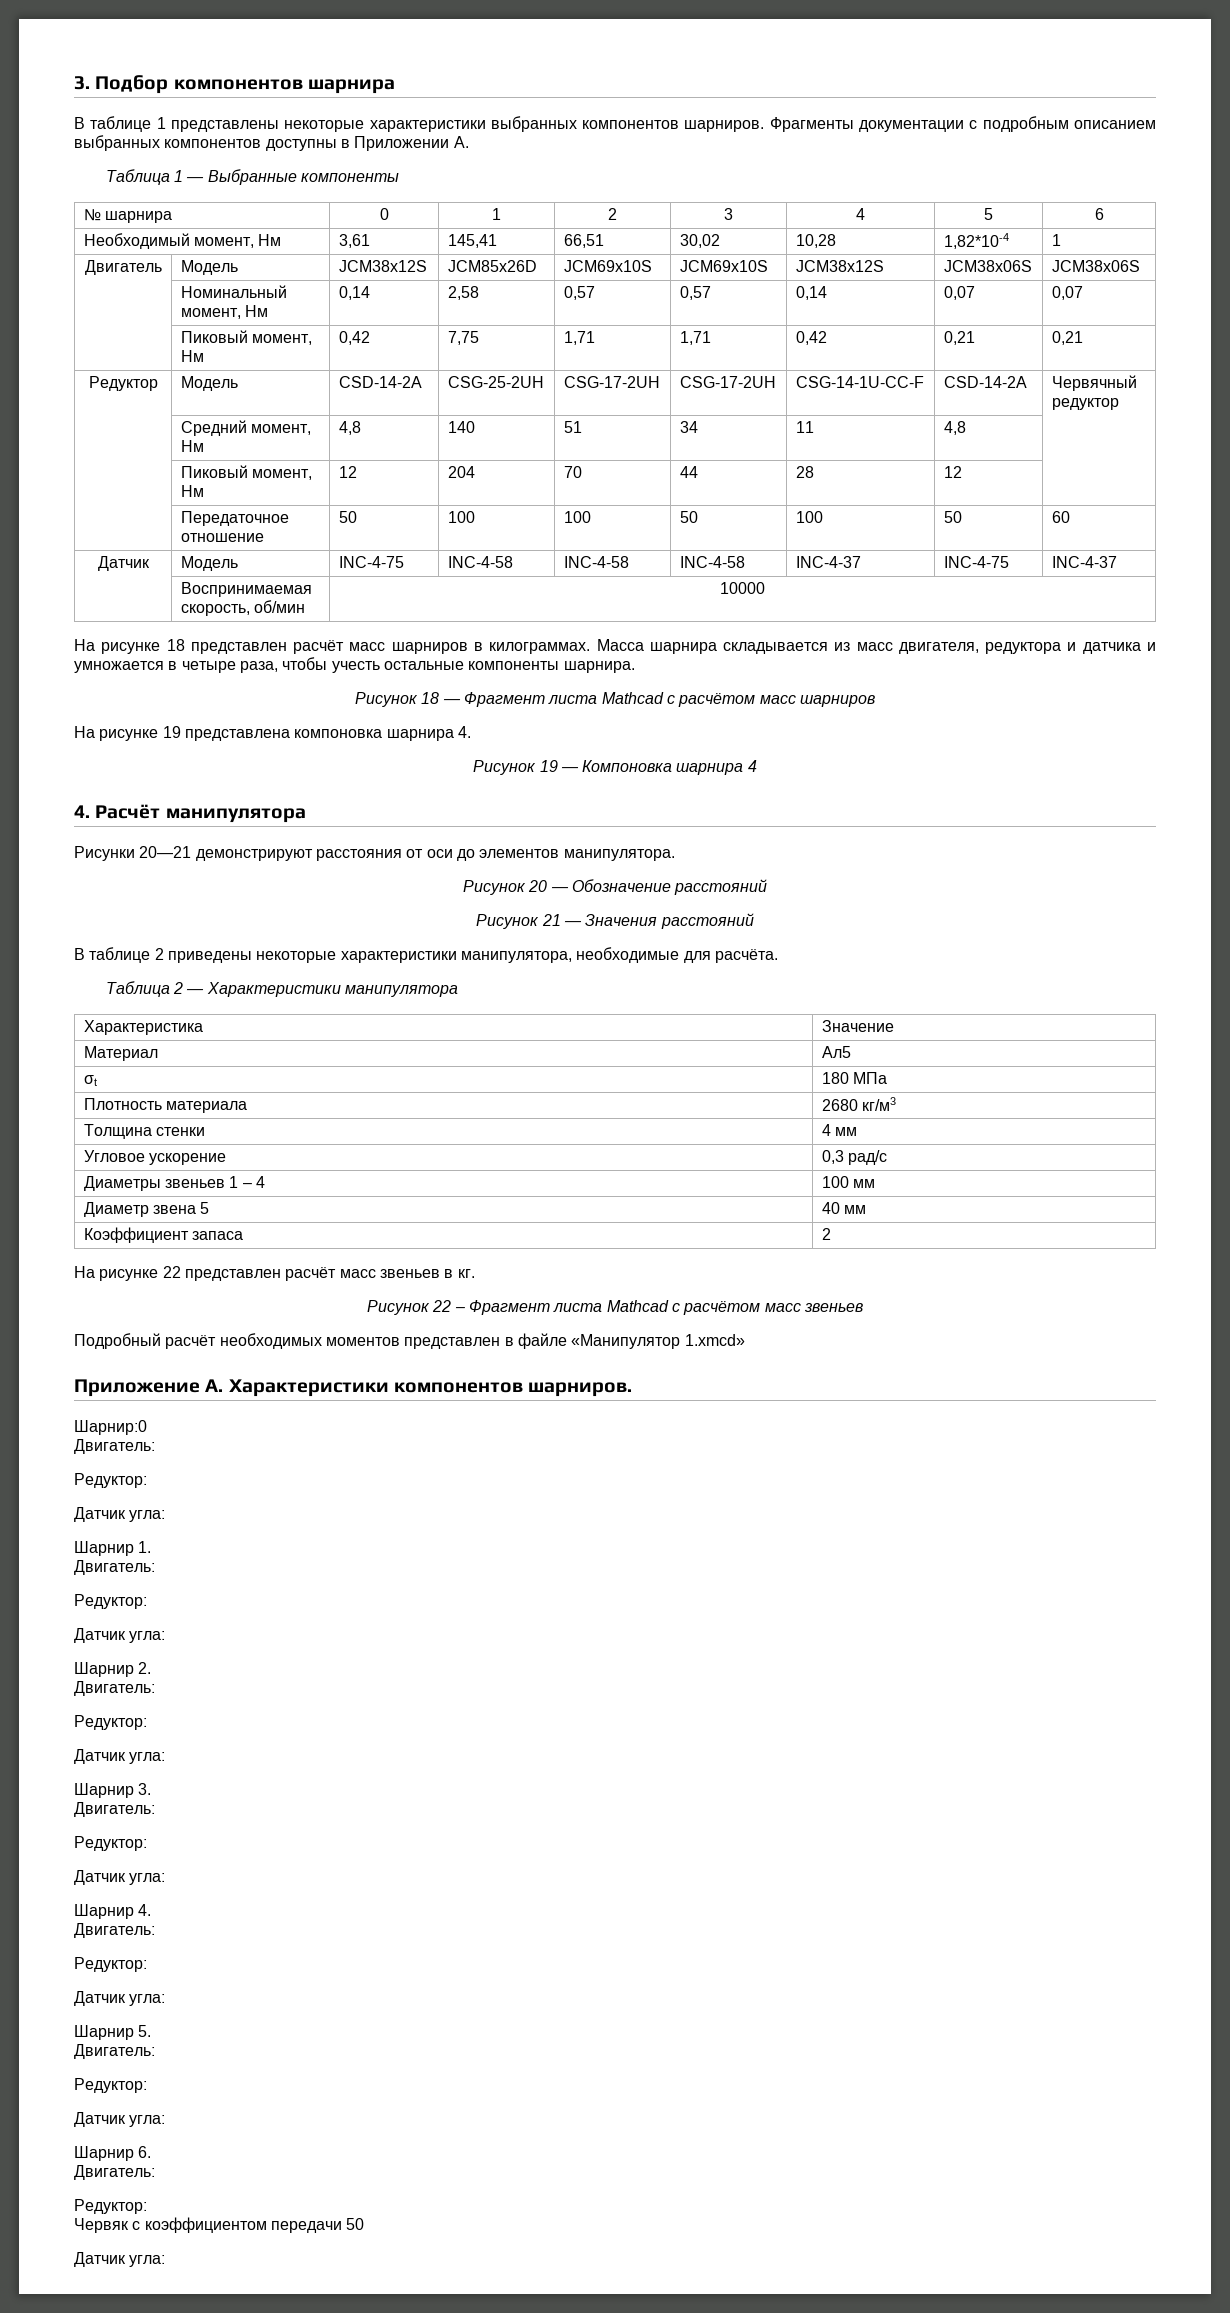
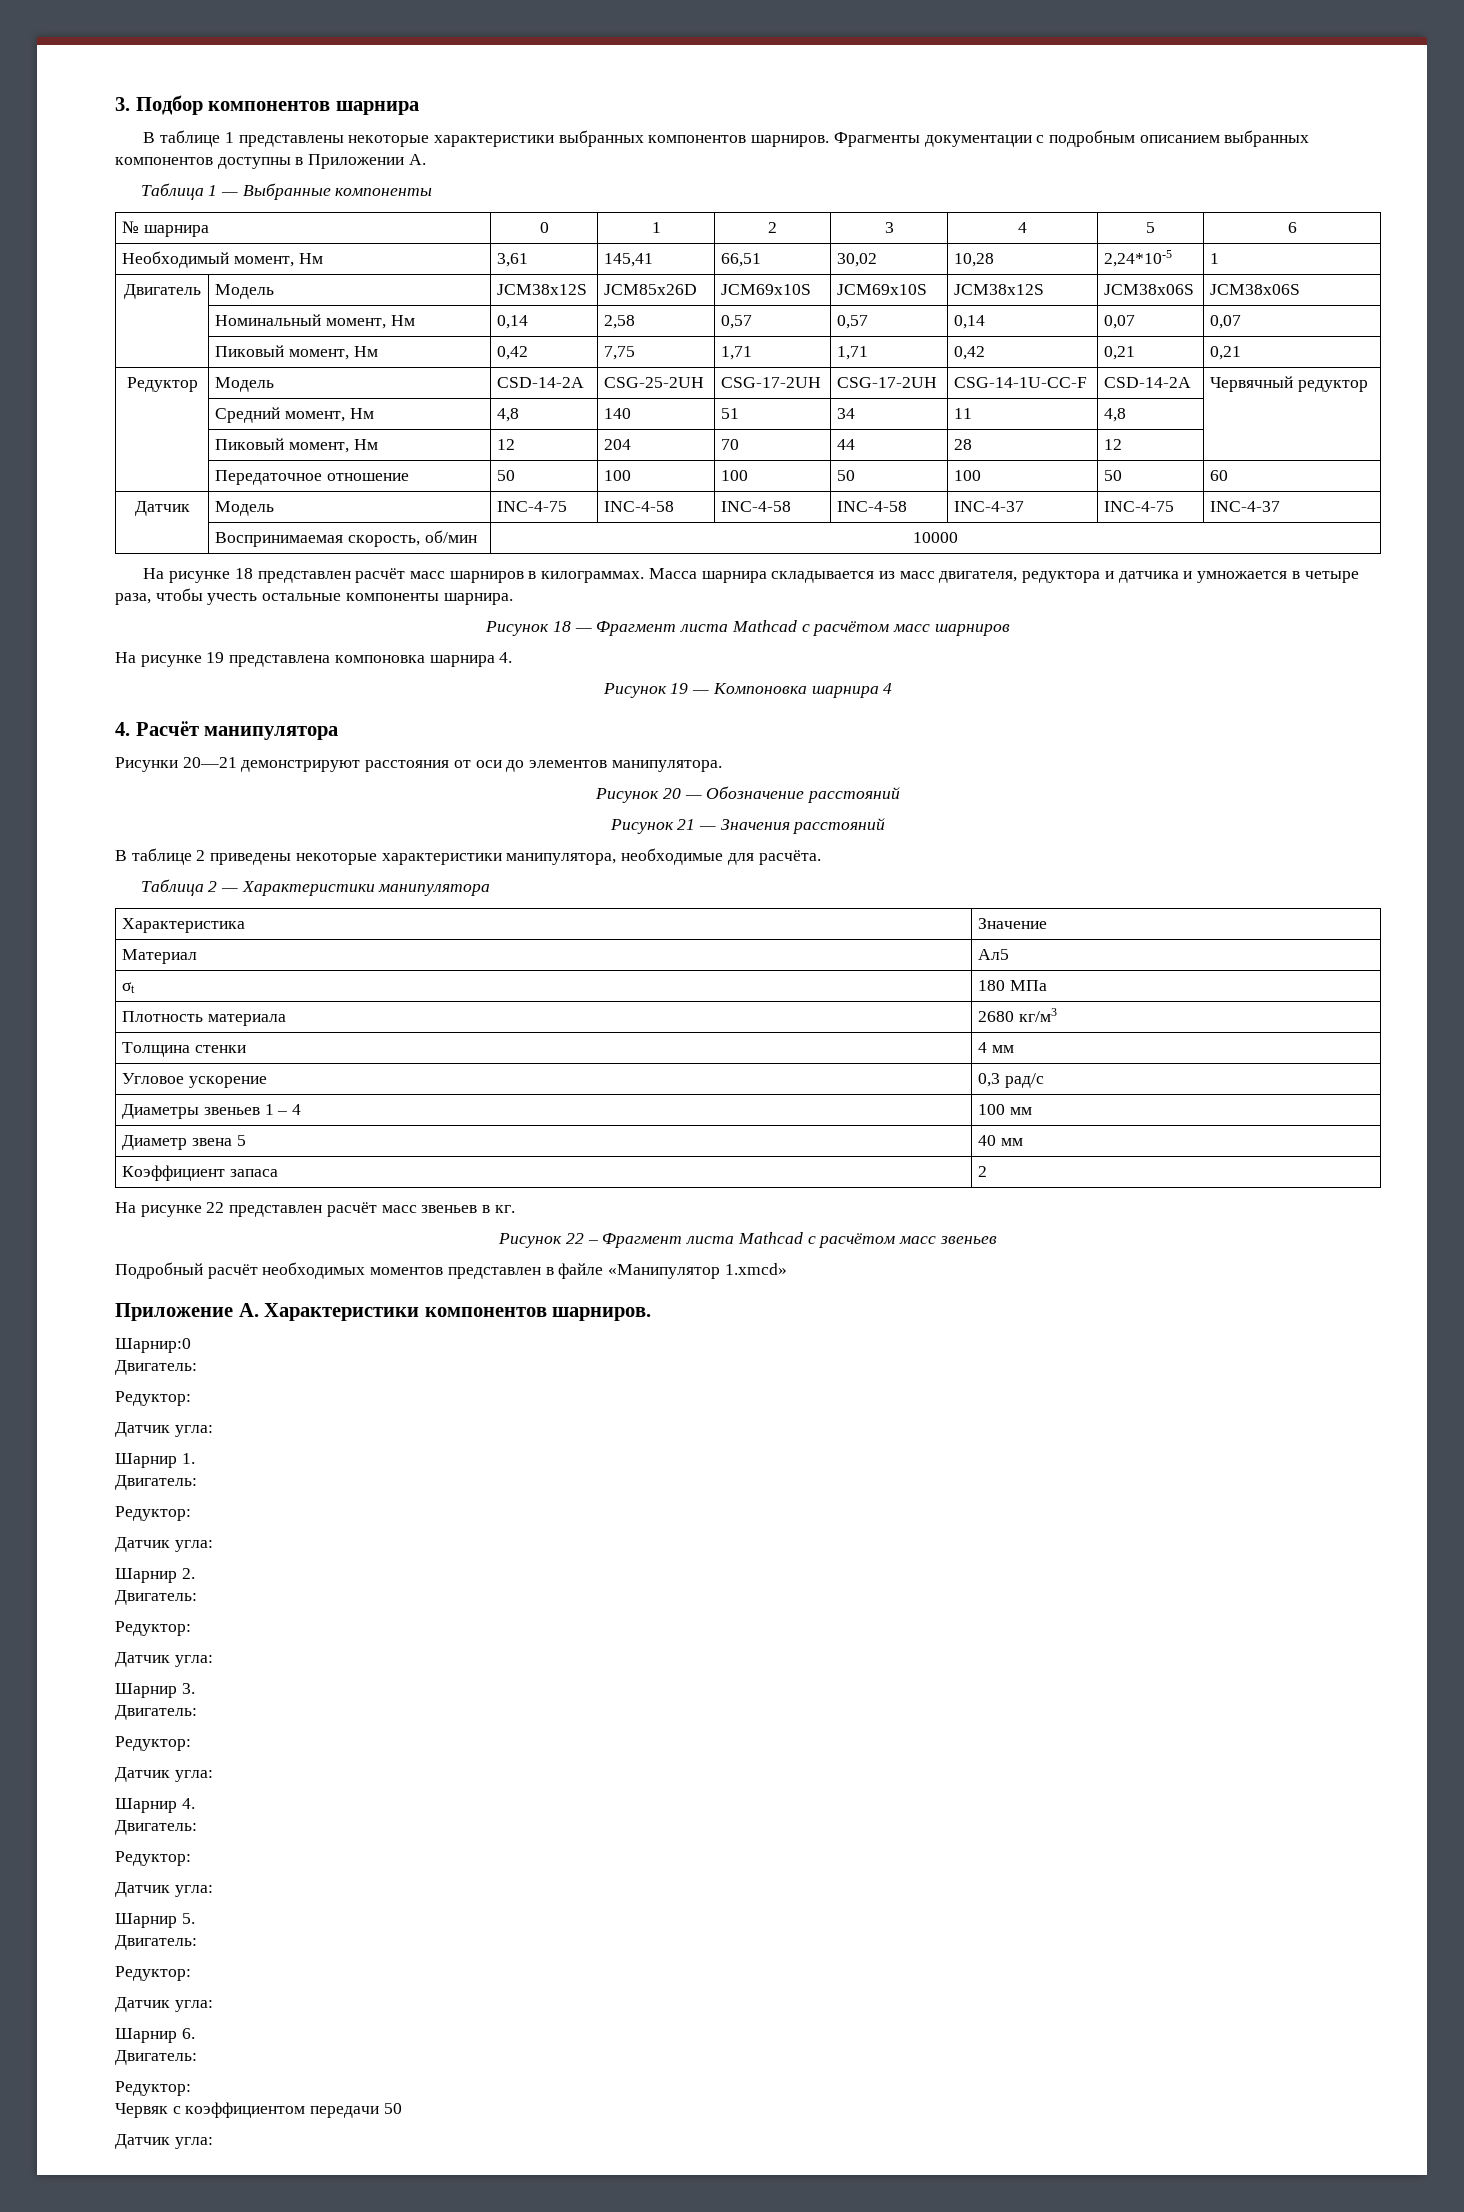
- Необходимый момент, Нм | 3,61 | 145,41 | 66,51 | 30,02 | 10,28 | 1,82*10-4 | 1
+ Необходимый момент, Нм | 3,61 | 145,41 | 66,51 | 30,02 | 10,28 | 2,24*10-5 | 1

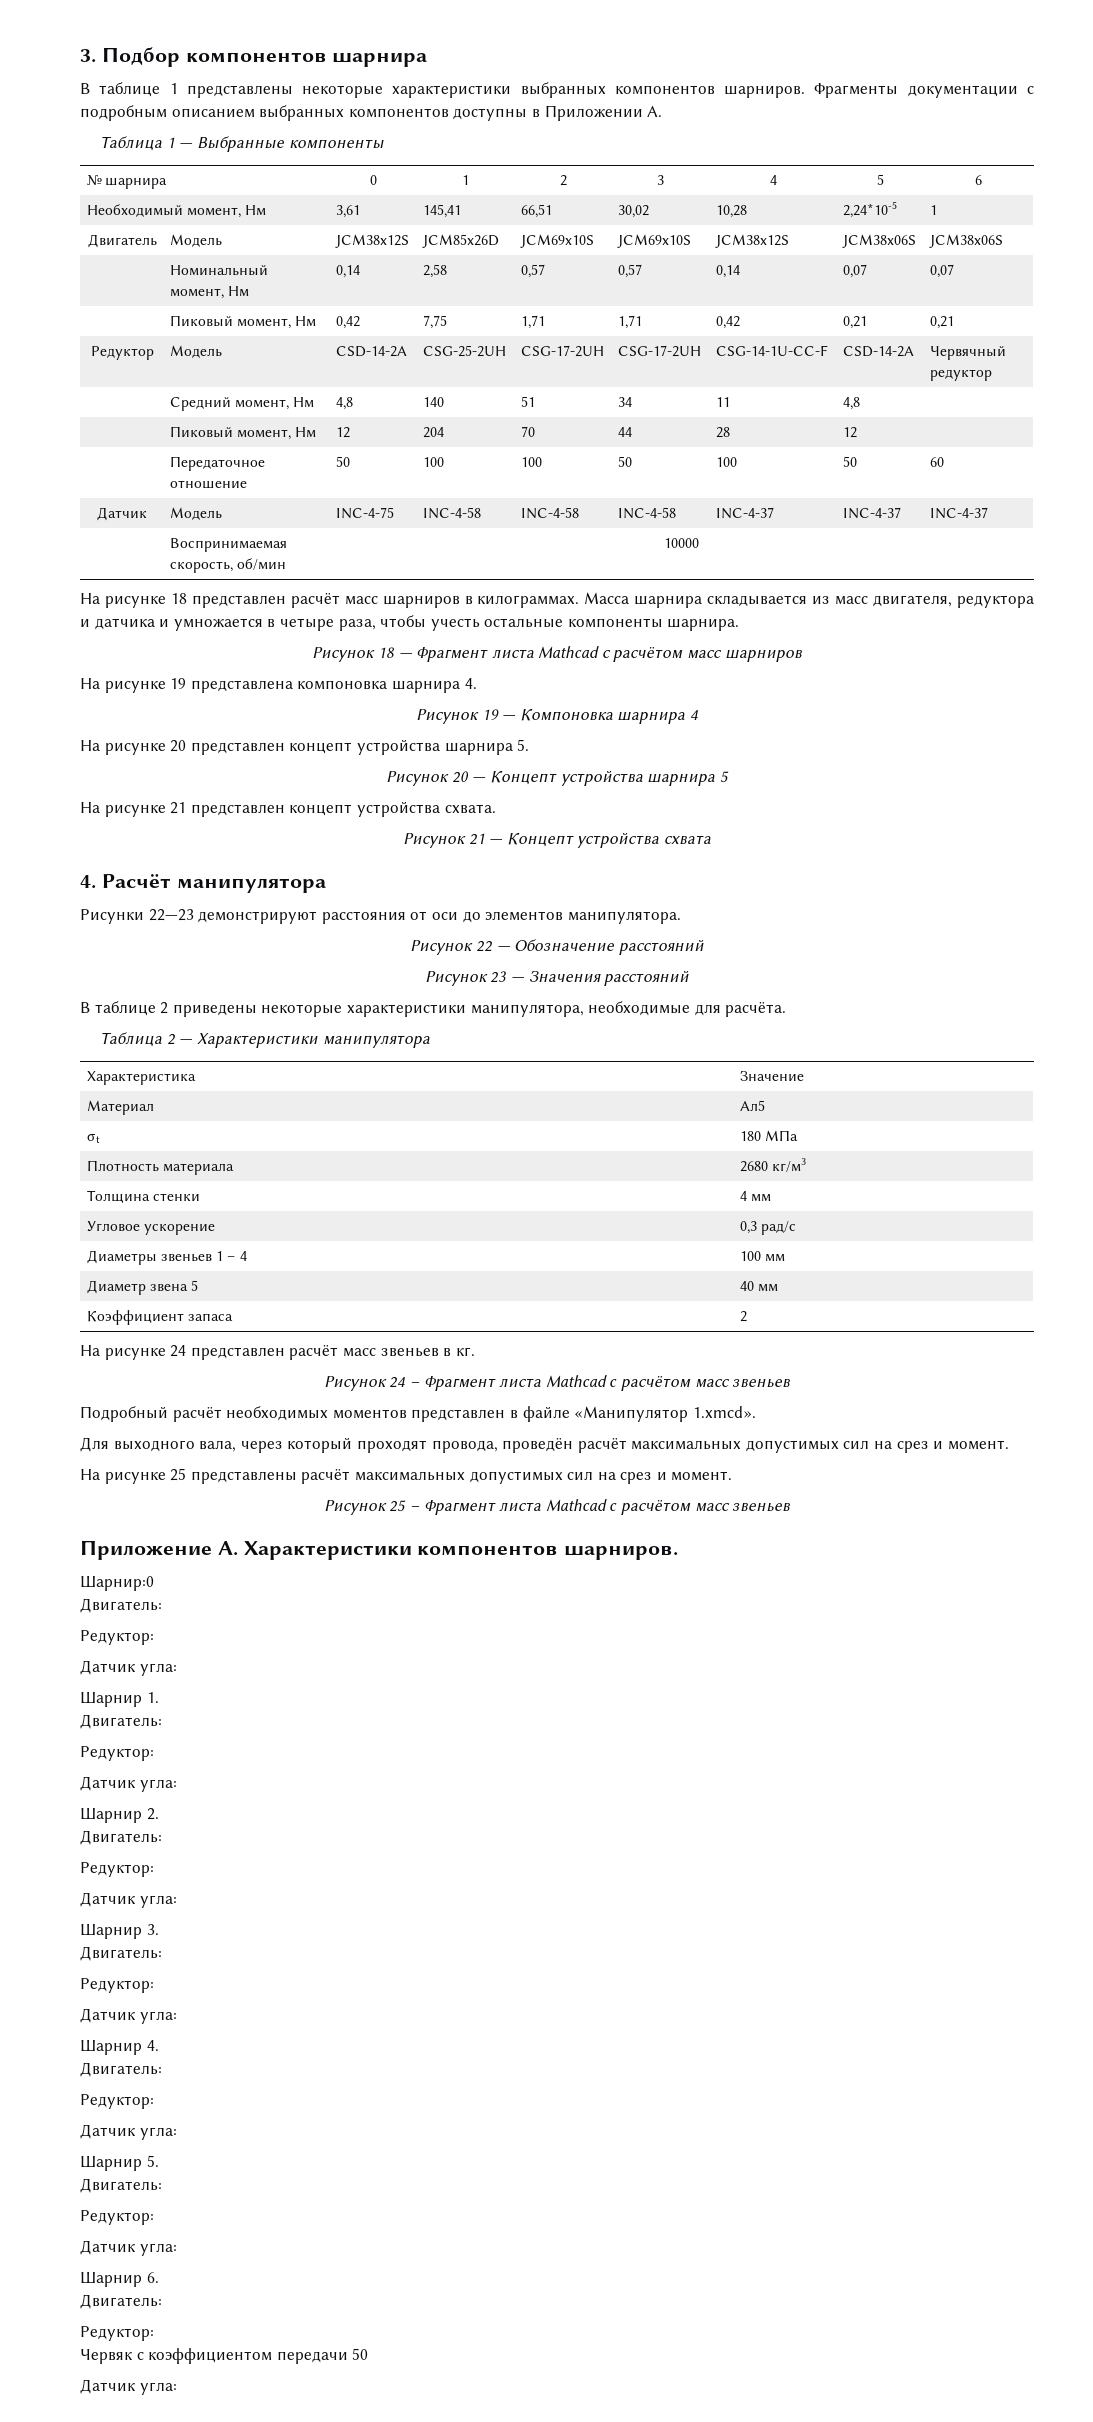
- Датчик | Модель | INC-4-75 | INC-4-58 | INC-4-58 | INC-4-58 | INC-4-37 | INC-4-75 | INC-4-37
+ Датчик | Модель | INC-4-75 | INC-4-58 | INC-4-58 | INC-4-58 | INC-4-37 | INC-4-37 | INC-4-37
+ На рисунке 20 представлен концепт устройства шарнира 5.
+ Рисунок 20 — Концепт устройства шарнира 5
+ На рисунке 21 представлен концепт устройства схвата.
+ Рисунок 21 — Концепт устройства схвата
- Рисунки 20—21 демонстрируют расстояния от оси до элементов манипулятора.
+ Рисунки 22—23 демонстрируют расстояния от оси до элементов манипулятора.
- Рисунок 20 — Обозначение расстояний
+ Рисунок 22 — Обозначение расстояний
- Рисунок 21 — Значения расстояний
+ Рисунок 23 — Значения расстояний
- На рисунке 22 представлен расчёт масс звеньев в кг.
+ На рисунке 24 представлен расчёт масс звеньев в кг.
- Рисунок 22 – Фрагмент листа Mathcad c расчётом масс звеньев
+ Рисунок 24 – Фрагмент листа Mathcad c расчётом масс звеньев
- Подробный расчёт необходимых моментов представлен в файле «Манипулятор 1.xmcd»
+ Подробный расчёт необходимых моментов представлен в файле «Манипулятор 1.xmcd».
+ Для выходного вала, через который проходят провода, проведён расчёт максимальных допустимых сил на срез и момент.
+ На рисунке 25 представлены расчёт максимальных допустимых сил на срез и момент.
+ Рисунок 25 – Фрагмент листа Mathcad c расчётом масс звеньев

